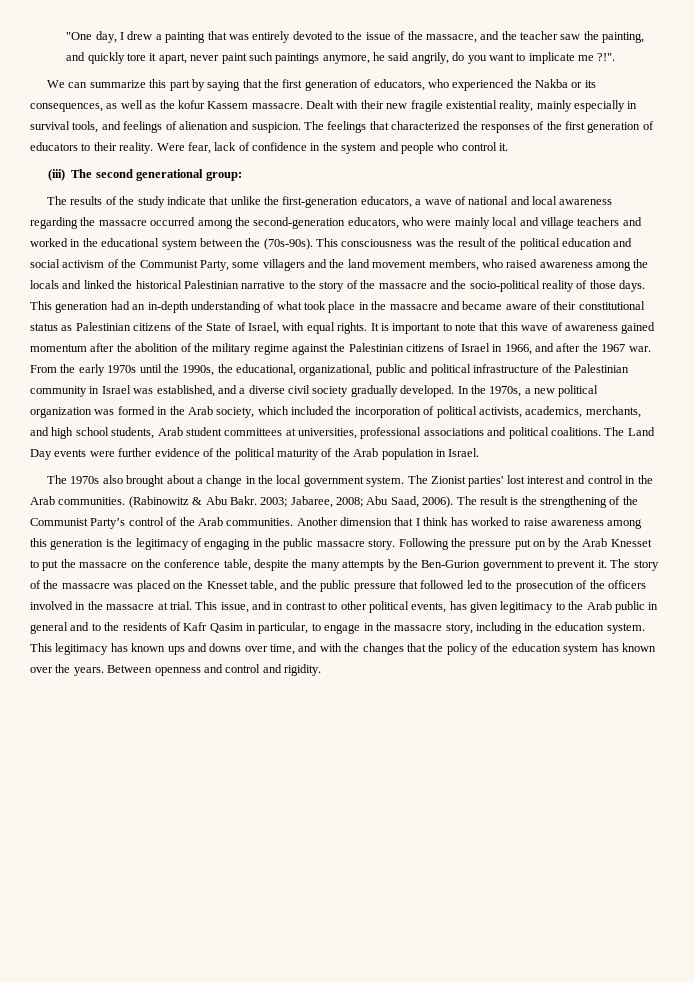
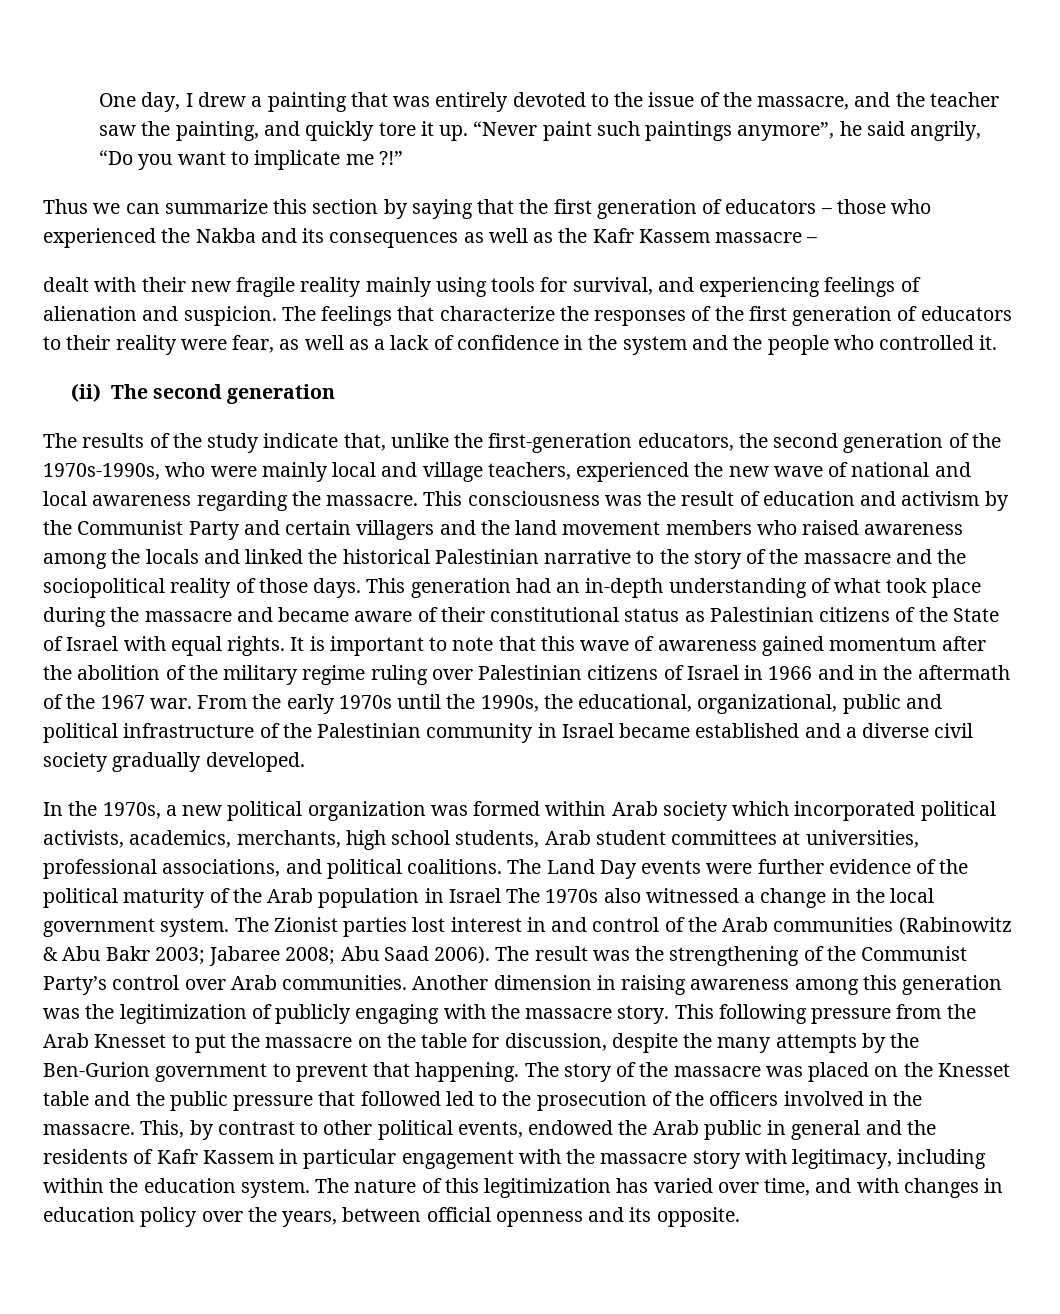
- "One day, I drew a painting that was entirely devoted to the issue of the massacre, and the teacher saw the painting, and quickly tore it apart, never paint such paintings anymore, he said angrily, do you want to implicate me ?!".
- We can summarize this part by saying that the first generation of educators, who experienced the Nakba or its consequences, as well as the kofur Kassem massacre. Dealt with their new fragile existential reality, mainly especially in survival tools, and feelings of alienation and suspicion.
+ One day, I drew a painting that was entirely devoted to the issue of the massacre, and the teacher saw the painting, and quickly tore it up. “Never paint such paintings anymore”, he said angrily, “Do you want to implicate me ?!”
+ Thus we can summarize this section by saying that the first generation of educators – those who experienced the Nakba and its consequences as well as the Kafr Kassem massacre –
+ dealt with their new fragile reality mainly using tools for survival, and experiencing feelings of alienation and suspicion.
- The feelings that characterized the responses of the first generation of educators to their reality. Were fear, lack of confidence in the system and people who control it.
+ The feelings that characterize the responses of the first generation of educators to their reality were fear, as well as a lack of confidence in the system and the people who controlled it.
- (iii) The second generational group:
+ (ii) The second generation
- The results of the study indicate that unlike the first-generation educators, a wave of national and local awareness regarding the massacre occurred among the second-generation educators, who were mainly local and village teachers and worked in the educational system between the (70s-90s).
+ The results of the study indicate that, unlike the first-generation educators, the second generation of the 1970s-1990s, who were mainly local and village teachers, experienced the new wave of national and local awareness regarding the massacre.
- This consciousness was the result of the political education and social activism of the Communist Party, some villagers and the land movement members, who raised awareness among the locals and linked the historical Palestinian narrative to the story of the massacre and the socio-political reality of those days.
+ This consciousness was the result of education and activism by the Communist Party and certain villagers and the land movement members who raised awareness among the locals and linked the historical Palestinian narrative to the story of the massacre and the sociopolitical reality of those days.
- This generation had an in-depth understanding of what took place in the massacre and became aware of their constitutional status as Palestinian citizens of the State of Israel, with equal rights.
+ This generation had an in-depth understanding of what took place during the massacre and became aware of their constitutional status as Palestinian citizens of the State of Israel with equal rights.
- It is important to note that this wave of awareness gained momentum after the abolition of the military regime against the Palestinian citizens of Israel in 1966, and after the 1967 war.
+ It is important to note that this wave of awareness gained momentum after the abolition of the military regime ruling over Palestinian citizens of Israel in 1966 and in the aftermath of the 1967 war.
- From the early 1970s until the 1990s, the educational, organizational, public and political infrastructure of the Palestinian community in Israel was established, and a diverse civil society gradually developed. In the 1970s, a new political organization was formed in the Arab society, which included the incorporation of political activists, academics, merchants, and high school students, Arab student committees at universities, professional associations and political coalitions.
+ From the early 1970s until the 1990s, the educational, organizational, public and political infrastructure of the Palestinian community in Israel became established and a diverse civil society gradually developed.
+ In the 1970s, a new political organization was formed within Arab society which incorporated political activists, academics, merchants, high school students, Arab student committees at universities, professional associations, and political coalitions.
- The Land Day events were further evidence of the political maturity of the Arab population in Israel.
- The 1970s also brought about a change in the local government system.
+ The Land Day events were further evidence of the political maturity of the Arab population in Israel The 1970s also witnessed a change in the local government system.
- The Zionist parties' lost interest and control in the Arab communities. (Rabinowitz & Abu Bakr. 2003; Jabaree, 2008; Abu Saad, 2006).
+ The Zionist parties lost interest in and control of the Arab communities (Rabinowitz & Abu Bakr 2003; Jabaree 2008; Abu Saad 2006).
- The result is the strengthening of the Communist Party’s control of the Arab communities.
+ The result was the strengthening of the Communist Party’s control over Arab communities.
- Another dimension that I think has worked to raise awareness among this generation is the legitimacy of engaging in the public massacre story. Following the pressure put on by the Arab Knesset to put the massacre on the conference table, despite the many attempts by the Ben-Gurion government to prevent it.
+ Another dimension in raising awareness among this generation was the legitimization of publicly engaging with the massacre story. This following pressure from the Arab Knesset to put the massacre on the table for discussion, despite the many attempts by the Ben-Gurion government to prevent that happening.
- The story of the massacre was placed on the Knesset table, and the public pressure that followed led to the prosecution of the officers involved in the massacre at trial. This issue, and in contrast to other political events, has given legitimacy to the Arab public in general and to the residents of Kafr Qasim in particular, to engage in the massacre story, including in the education system. This legitimacy has known ups and downs over time, and with the changes that the policy of the education system has known over the years. Between openness and control and rigidity.
+ The story of the massacre was placed on the Knesset table and the public pressure that followed led to the prosecution of the officers involved in the massacre. This, by contrast to other political events, endowed the Arab public in general and the residents of Kafr Kassem in particular engagement with the massacre story with legitimacy, including within the education system. The nature of this legitimization has varied over time, and with changes in education policy over the years, between official openness and its opposite.

